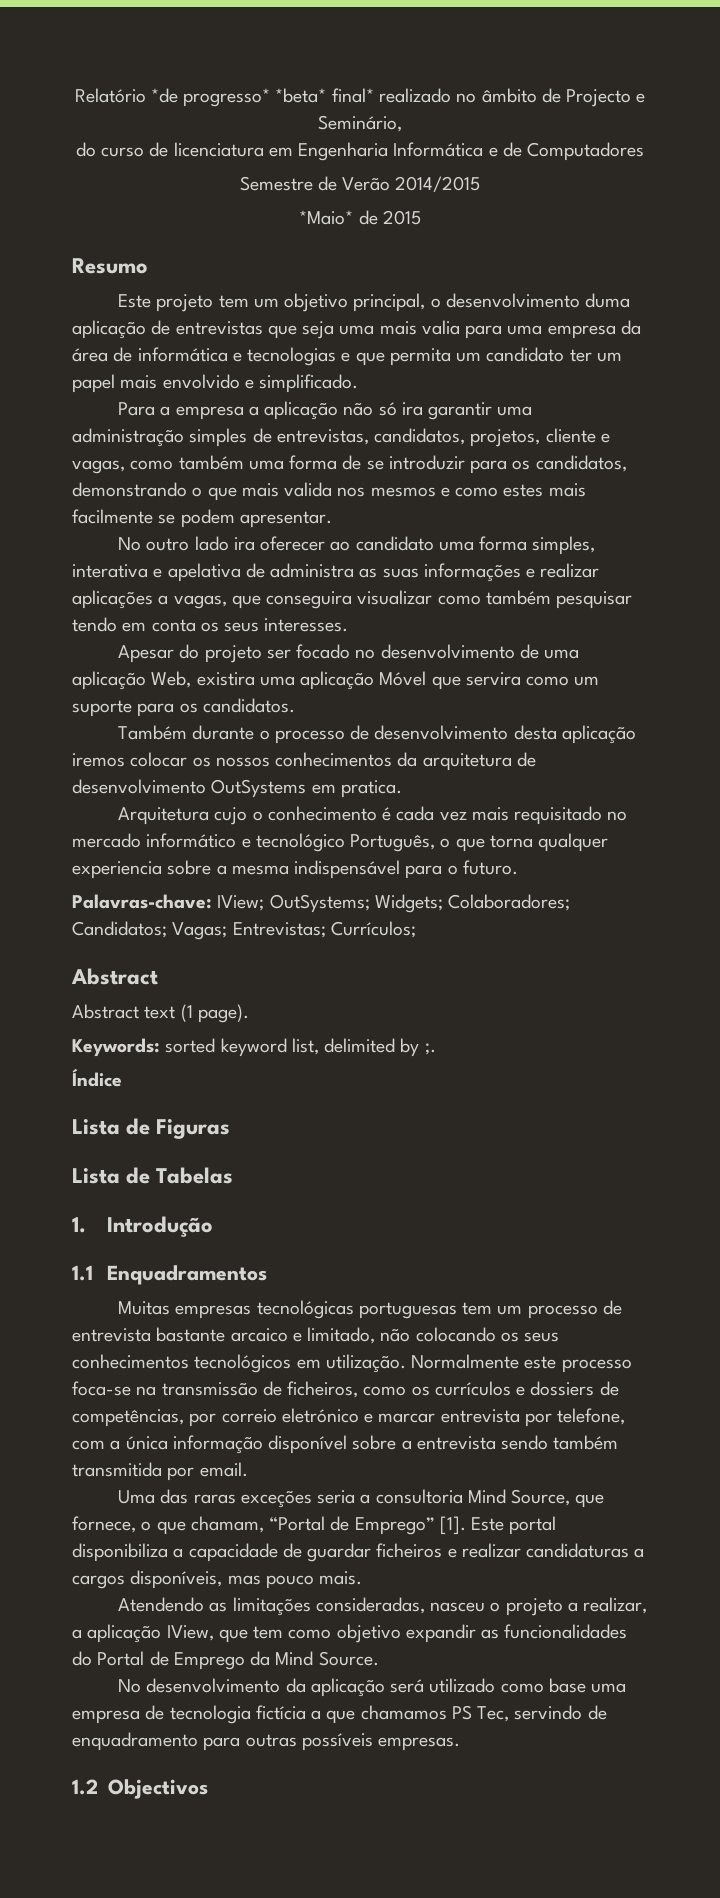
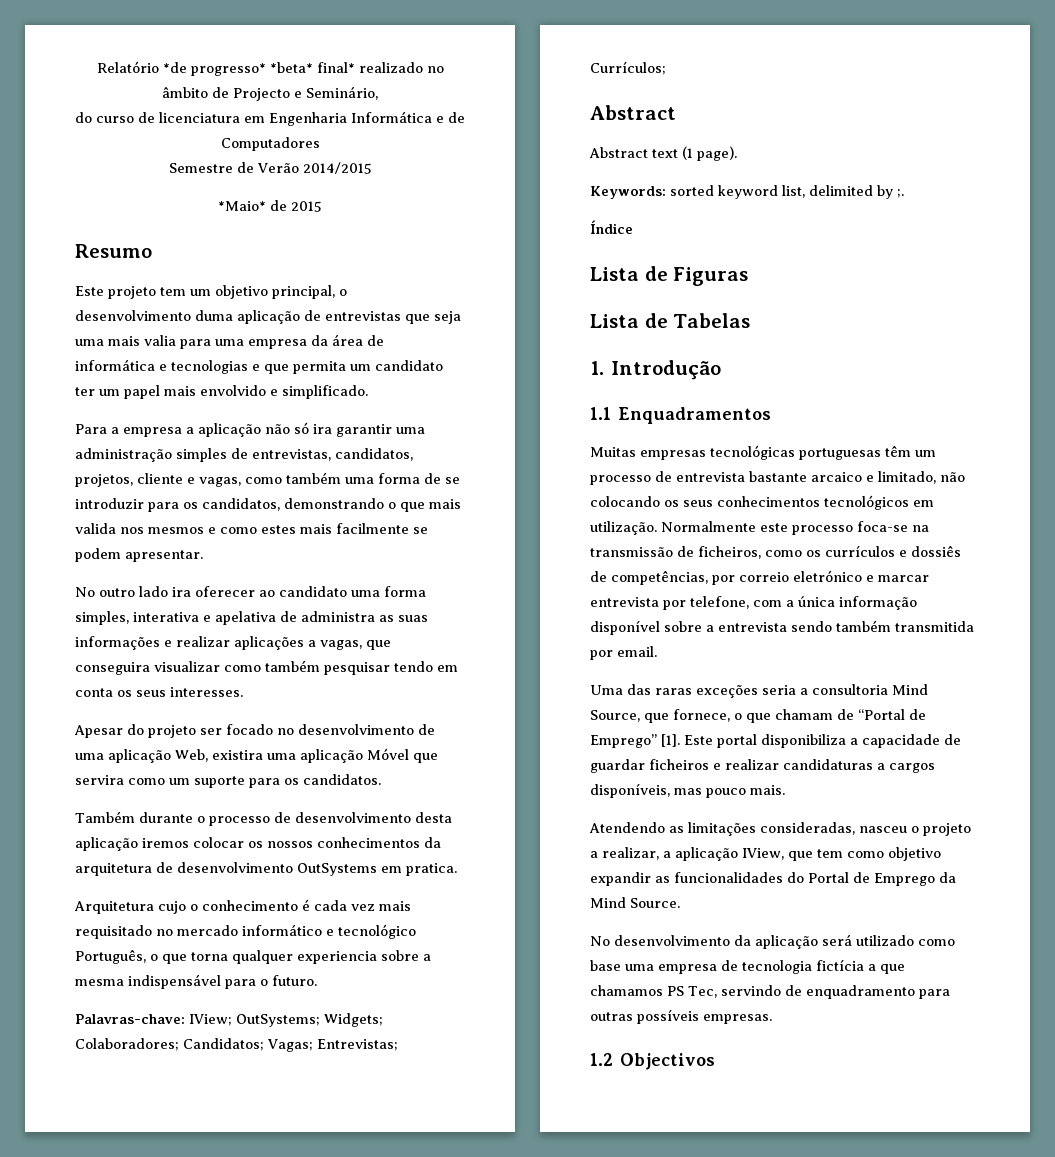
- Muitas empresas tecnológicas portuguesas tem um processo de entrevista bastante arcaico e limitado, não colocando os seus conhecimentos tecnológicos em utilização.
+ Muitas empresas tecnológicas portuguesas têm um processo de entrevista bastante arcaico e limitado, não colocando os seus conhecimentos tecnológicos em utilização.
- Normalmente este processo foca-se na transmissão de ficheiros, como os currículos e dossiers de competências, por correio eletrónico e marcar entrevista por telefone, com a única informação disponível sobre a entrevista sendo também transmitida por email.
+ Normalmente este processo foca-se na transmissão de ficheiros, como os currículos e dossiês de competências, por correio eletrónico e marcar entrevista por telefone, com a única informação disponível sobre a entrevista sendo também transmitida por email.
- Uma das raras exceções seria a consultoria Mind Source, que fornece, o que chamam, “Portal de Emprego” [1].
+ Uma das raras exceções seria a consultoria Mind Source, que fornece, o que chamam de “Portal de Emprego” [1].

